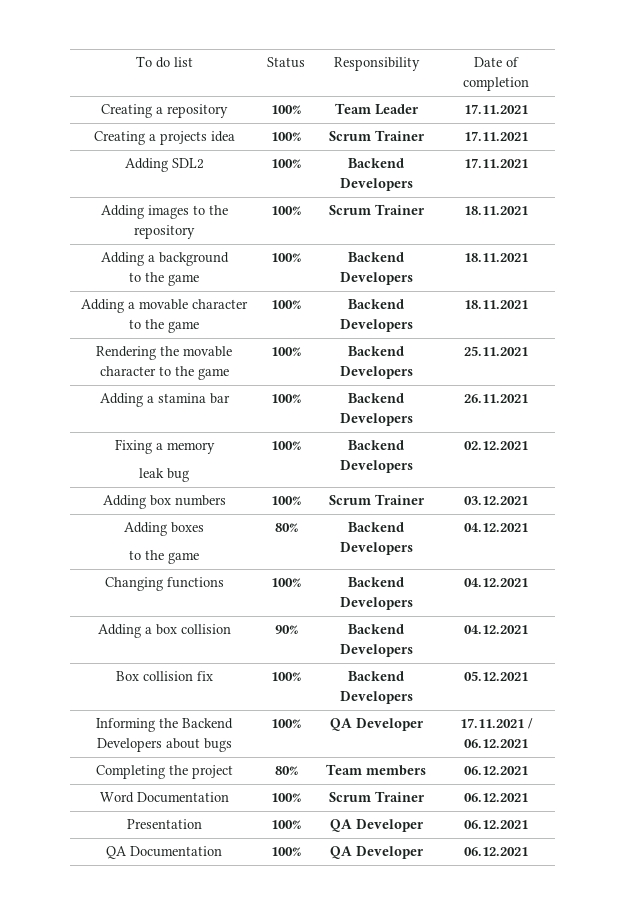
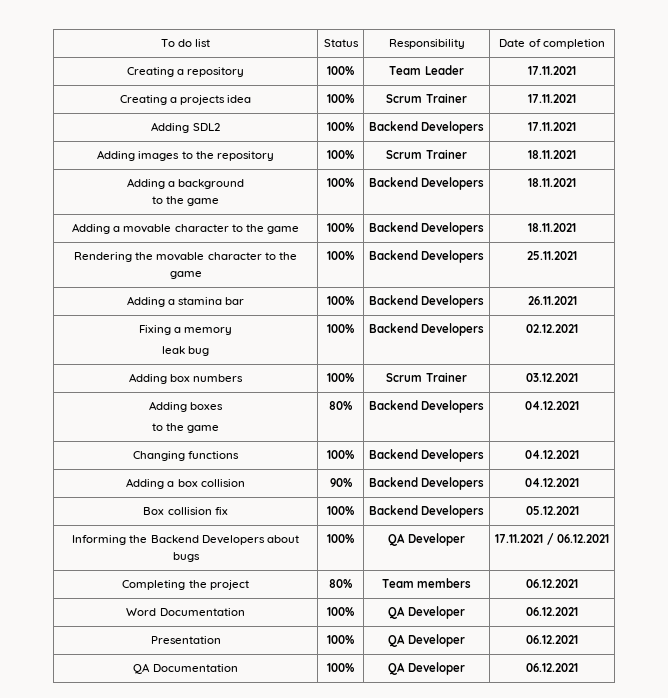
- Word Documentation | 100% | Scrum Trainer | 06.12.2021
+ Word Documentation | 100% | QA Developer | 06.12.2021

